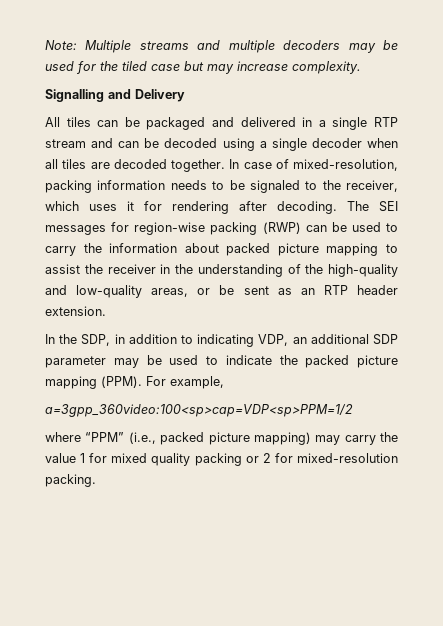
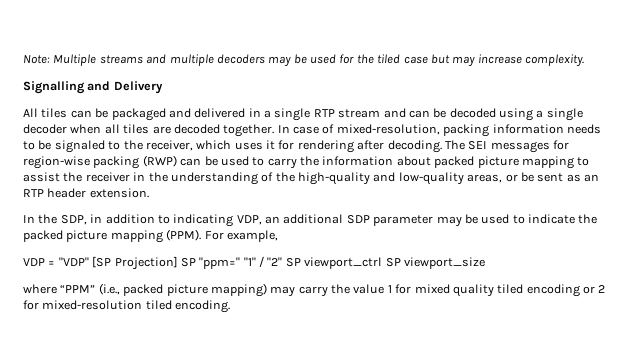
- a=3gpp_360video:100<sp>cap=VDP<sp>PPM=1/2
+ VDP = "VDP" [SP Projection] SP "ppm=" "1" / "2" SP viewport_ctrl SP viewport_size
- where “PPM” (i.e., packed picture mapping) may carry the value 1 for mixed quality packing or 2 for mixed-resolution packing.
+ where “PPM” (i.e., packed picture mapping) may carry the value 1 for mixed quality tiled encoding or 2 for mixed-resolution tiled encoding.

